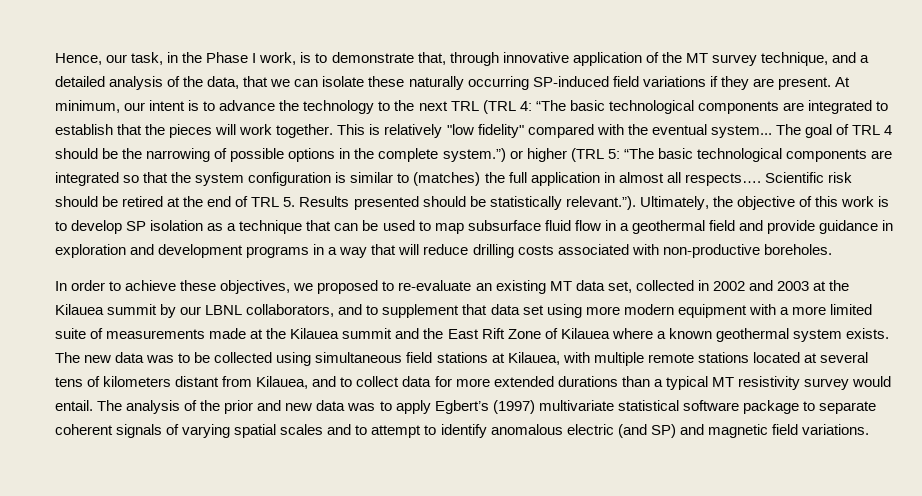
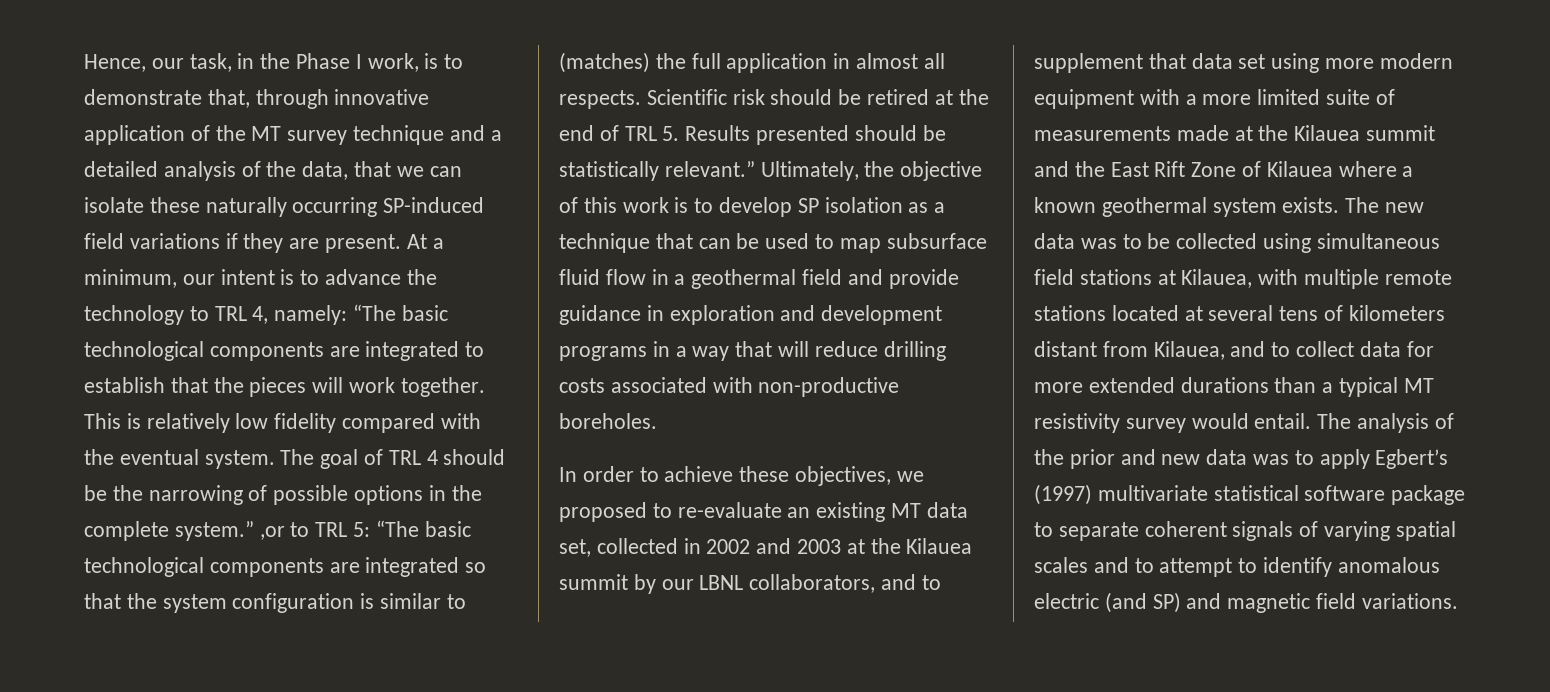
- Hence, our task, in the Phase I work, is to demonstrate that, through innovative application of the MT survey technique, and a detailed analysis of the data, that we can isolate these naturally occurring SP-induced field variations if they are present.
+ Hence, our task, in the Phase I work, is to demonstrate that, through innovative application of the MT survey technique and a detailed analysis of the data, that we can isolate these naturally occurring SP-induced field variations if they are present.
- At minimum, our intent is to advance the technology to the next TRL (TRL 4: “The basic technological components are integrated to establish that the pieces will work together.
+ At a minimum, our intent is to advance the technology to TRL 4, namely: “The basic technological components are integrated to establish that the pieces will work together.
- This is relatively "low fidelity" compared with the eventual system...
+ This is relatively low fidelity compared with the eventual system.
- The goal of TRL 4 should be the narrowing of possible options in the complete system.”) or higher (TRL 5: “The basic technological components are integrated so that the system configuration is similar to (matches) the full application in almost all respects….
+ The goal of TRL 4 should be the narrowing of possible options in the complete system.” ,or to TRL 5: “The basic technological components are integrated so that the system configuration is similar to (matches) the full application in almost all respects.
- Scientific risk should be retired at the end of TRL 5. Results presented should be statistically relevant.”). Ultimately, the objective of this work is to develop SP isolation as a technique that can be used to map subsurface fluid flow in a geothermal field and provide guidance in exploration and development programs in a way that will reduce drilling costs associated with non-productive boreholes.
+ Scientific risk should be retired at the end of TRL 5. Results presented should be statistically relevant.” Ultimately, the objective of this work is to develop SP isolation as a technique that can be used to map subsurface fluid flow in a geothermal field and provide guidance in exploration and development programs in a way that will reduce drilling costs associated with non-productive boreholes.

